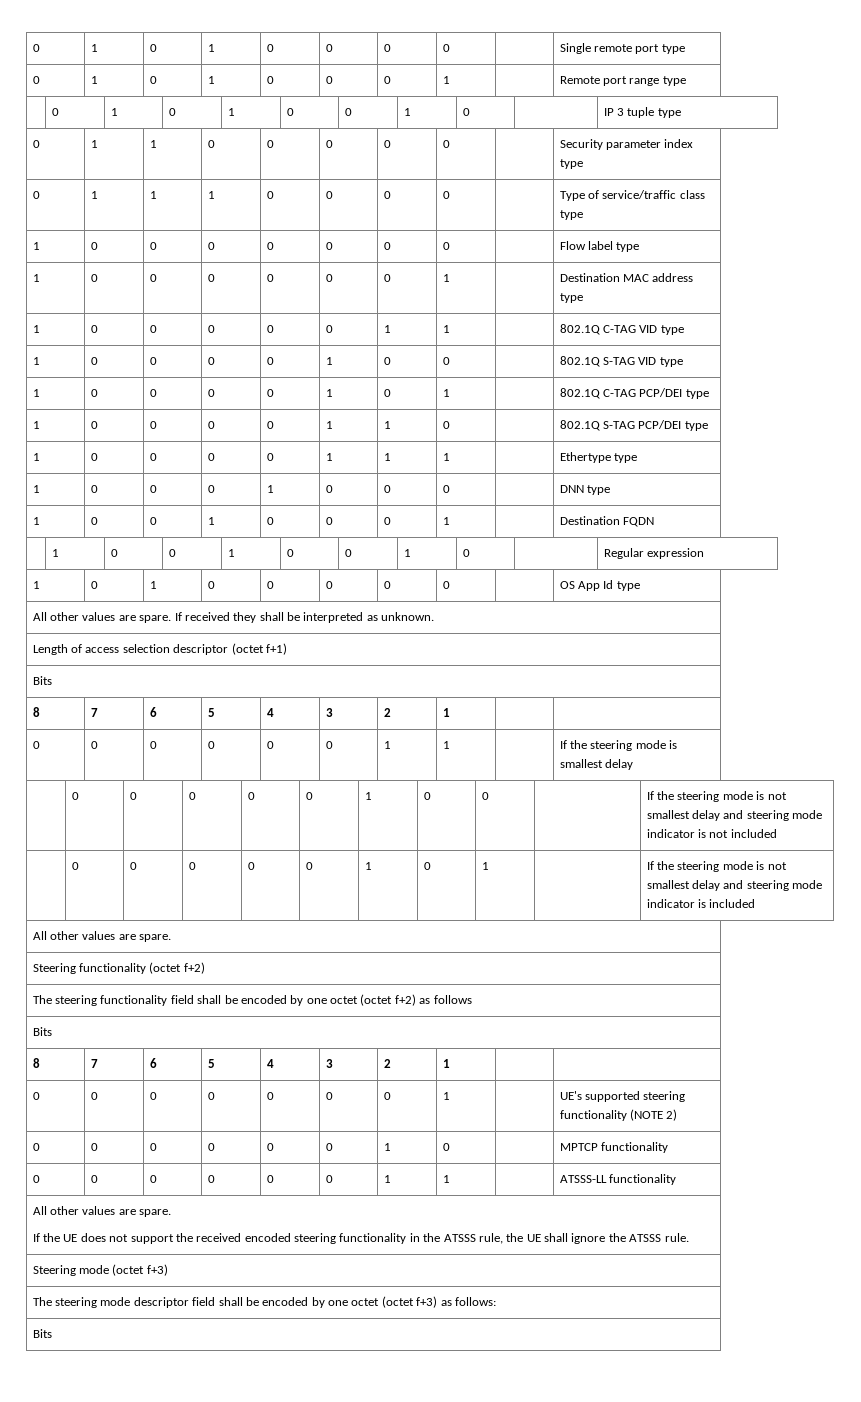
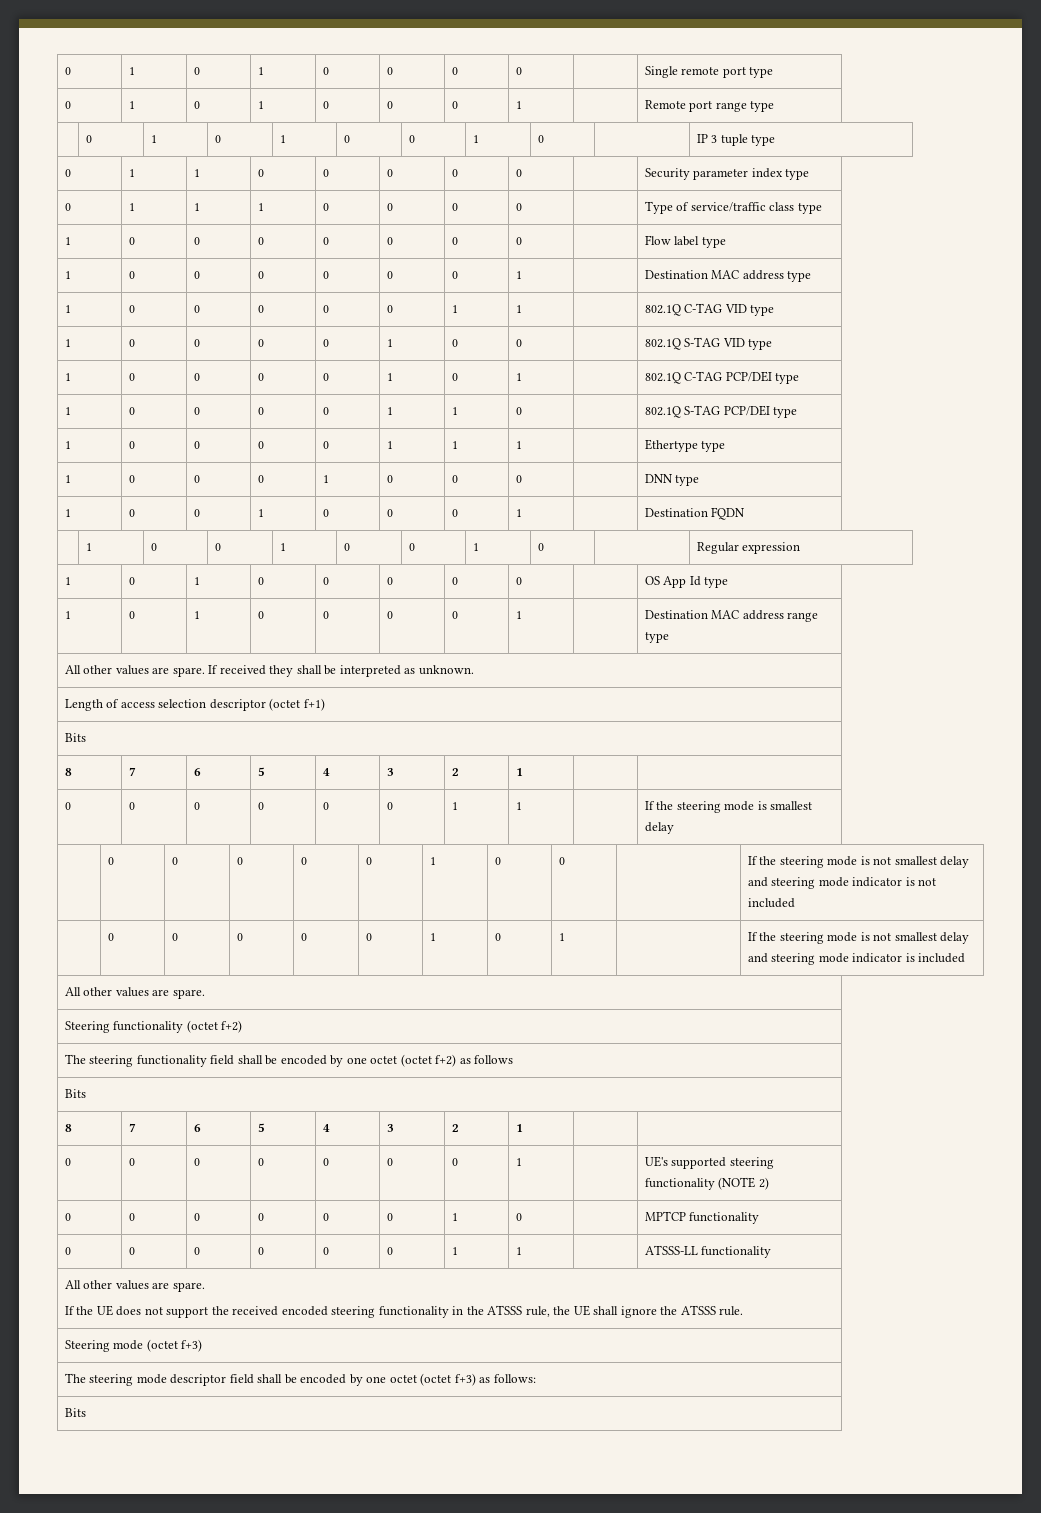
+ 1 | 0 | 1 | 0 | 0 | 0 | 0 | 1 | | Destination MAC address range type

